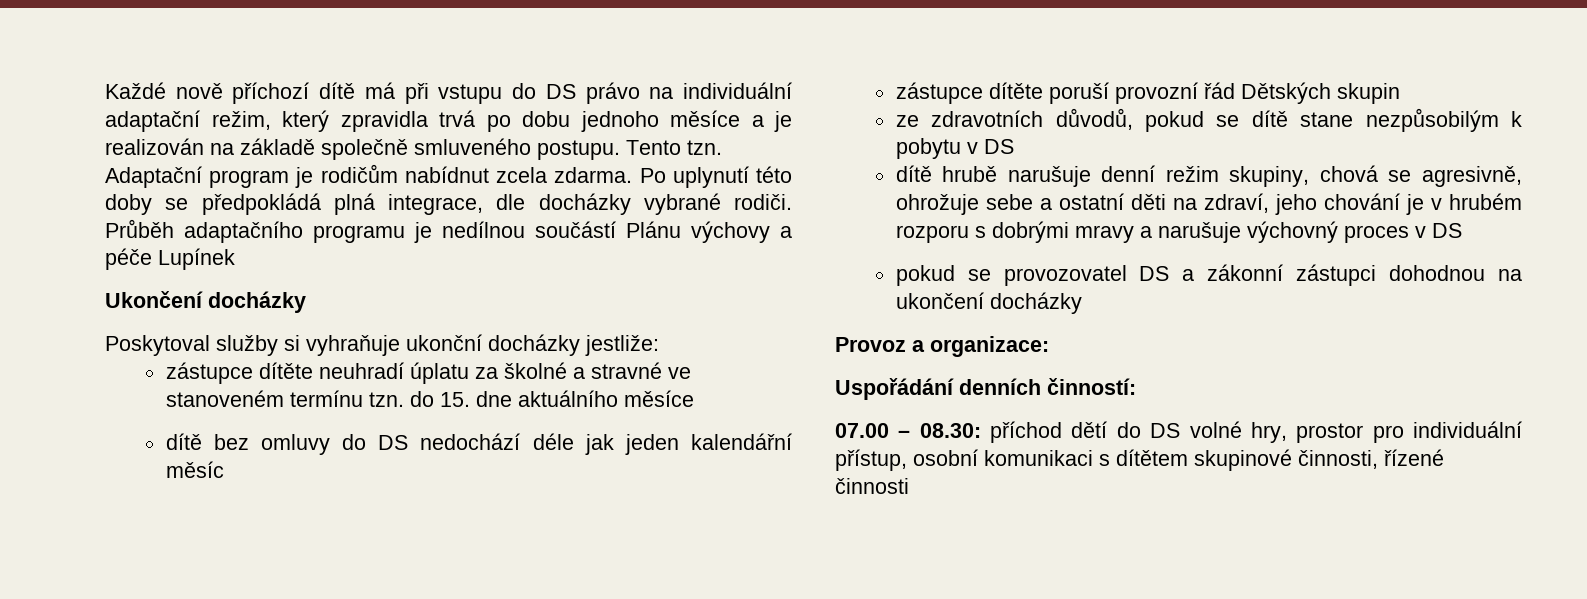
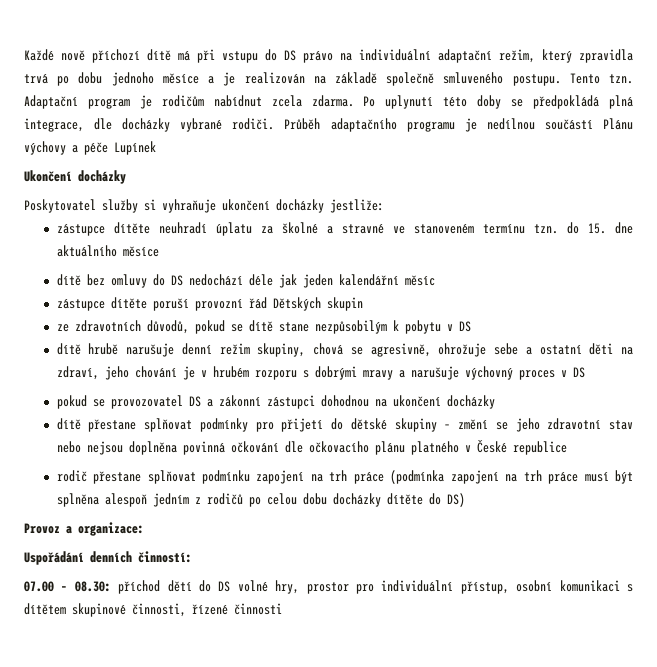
- Poskytoval služby si vyhraňuje ukonční docházky jestliže:
+ Poskytovatel služby si vyhraňuje ukončení docházky jestliže:
+ dítě přestane splňovat podmínky pro přijetí do dětské skupiny – změní se jeho zdravotní stav nebo nejsou doplněna povinná očkování dle očkovacího plánu platného v České republice
+ rodič přestane splňovat podmínku zapojení na trh práce (podmínka zapojení na trh práce musí být splněna alespoň jedním z rodičů po celou dobu docházky dítěte do DS)

